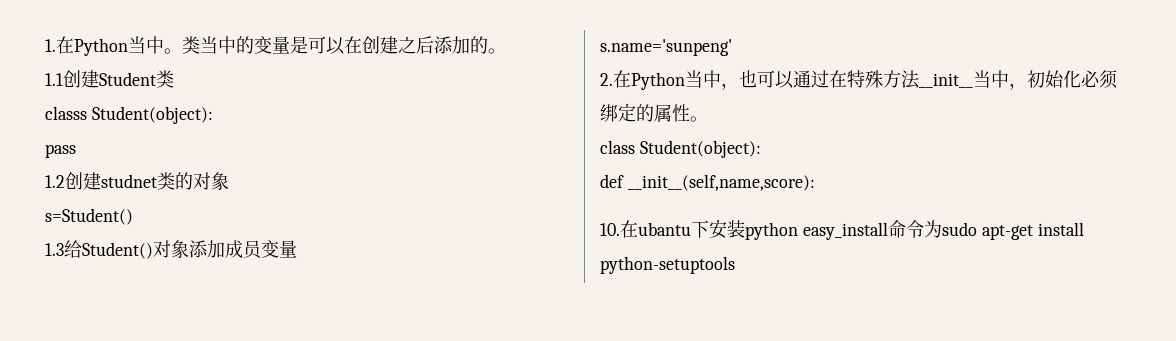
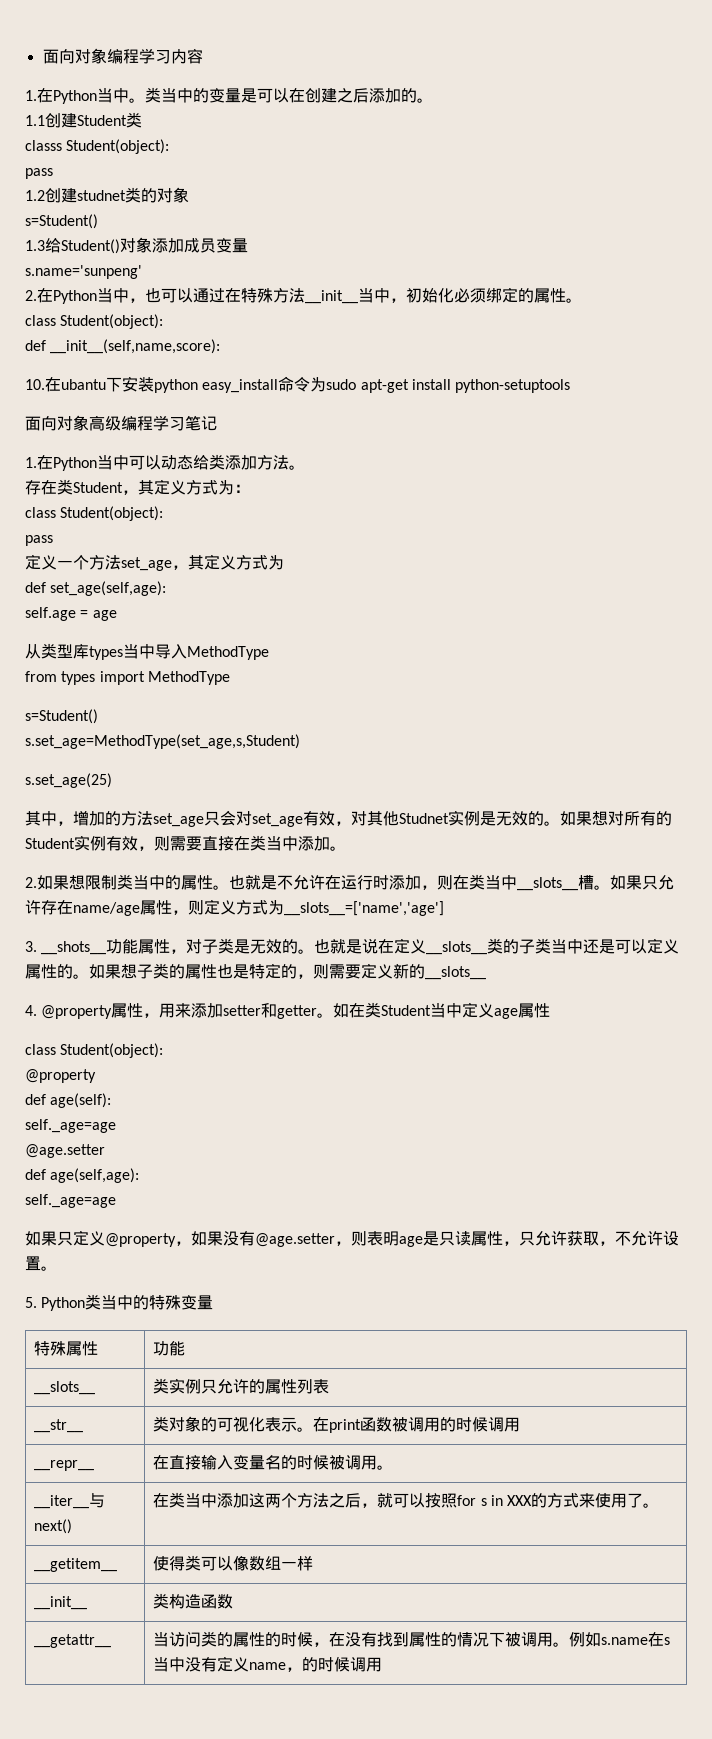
+ 面向对象编程学习内容
+ 面向对象高级编程学习笔记
+ 1.在Python当中可以动态给类添加方法。
+ 存在类Student，其定义方式为：
+ class Student(object):
+ pass
+ 定义一个方法set_age，其定义方式为
+ def set_age(self,age):
+ self.age = age
+ 从类型库types当中导入MethodType
+ from types import MethodType
+ s=Student()
+ s.set_age=MethodType(set_age,s,Student)
+ s.set_age(25)
+ 其中，增加的方法set_age只会对set_age有效，对其他Studnet实例是无效的。如果想对所有的Student实例有效，则需要直接在类当中添加。
+ 2.如果想限制类当中的属性。也就是不允许在运行时添加，则在类当中__slots__槽。如果只允许存在name/age属性，则定义方式为__slots__=['name','age']
+ 3. __shots__功能属性，对子类是无效的。也就是说在定义__slots__类的子类当中还是可以定义属性的。如果想子类的属性也是特定的，则需要定义新的__slots__
+ 4. @property属性，用来添加setter和getter。如在类Student当中定义age属性
+ class Student(object):
+ @property
+ def age(self):
+ self._age=age
+ @age.setter
+ def age(self,age):
+ self._age=age
+ 如果只定义@property，如果没有@age.setter，则表明age是只读属性，只允许获取，不允许设置。
+ 5. Python类当中的特殊变量
+ 特殊属性 | 功能
+ __slots__ | 类实例只允许的属性列表
+ __str__ | 类对象的可视化表示。在print函数被调用的时候调用
+ __repr__ | 在直接输入变量名的时候被调用。
+ __iter__与next() | 在类当中添加这两个方法之后，就可以按照for s in XXX的方式来使用了。
+ __getitem__ | 使得类可以像数组一样
+ __init__ | 类构造函数
+ __getattr__ | 当访问类的属性的时候，在没有找到属性的情况下被调用。例如s.name在s当中没有定义name，的时候调用

